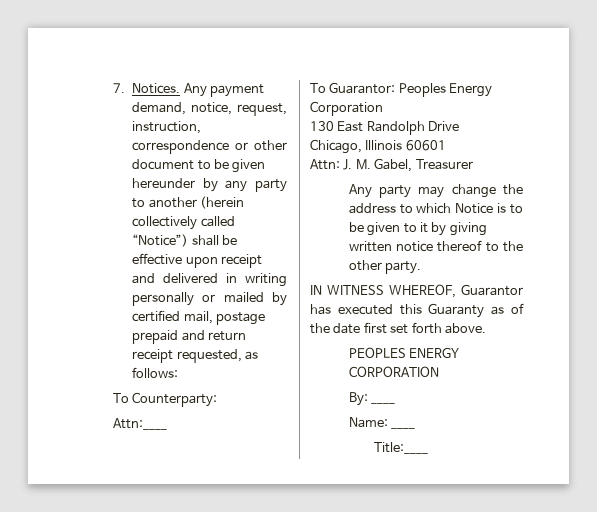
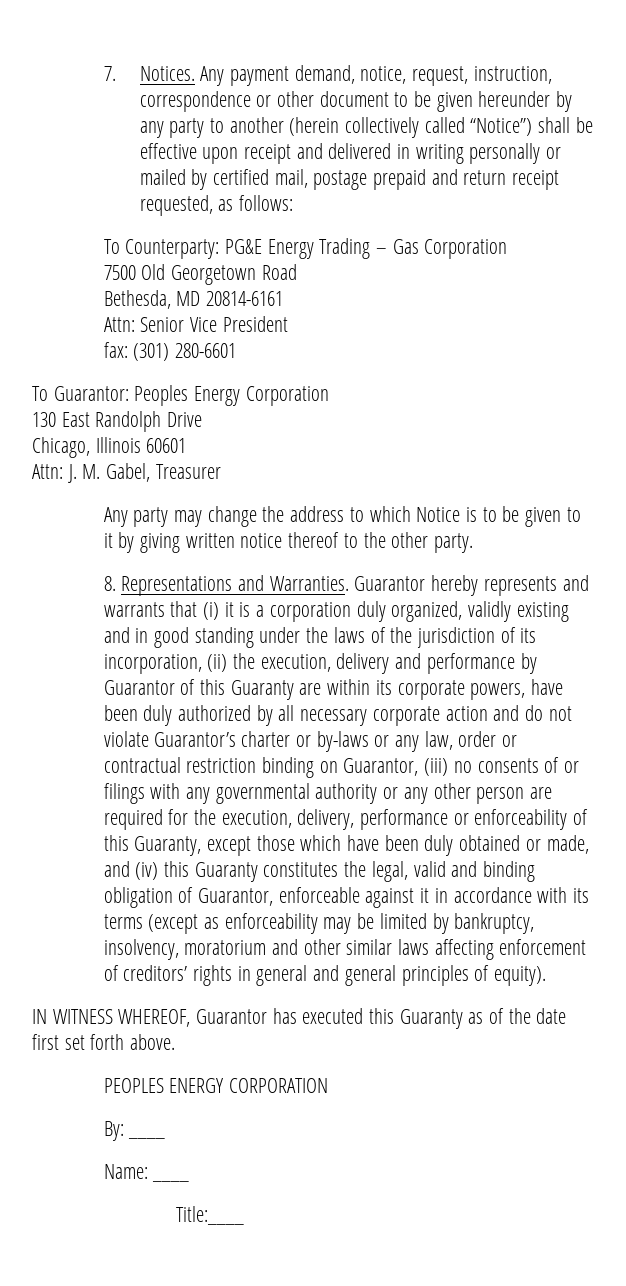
- To Counterparty:
- Attn:____
+ To Counterparty: PG&E Energy Trading – Gas Corporation
+ 7500 Old Georgetown Road
+ Bethesda, MD 20814-6161
+ Attn: Senior Vice President
+ fax: (301) 280-6601
+ 8. Representations and Warranties. Guarantor hereby represents and warrants that (i) it is a corporation duly organized, validly existing and in good standing under the laws of the jurisdiction of its incorporation, (ii) the execution, delivery and performance by Guarantor of this Guaranty are within its corporate powers, have been duly authorized by all necessary corporate action and do not violate Guarantor’s charter or by-laws or any law, order or contractual restriction binding on Guarantor, (iii) no consents of or filings with any governmental authority or any other person are required for the execution, delivery, performance or enforceability of this Guaranty, except those which have been duly obtained or made, and (iv) this Guaranty constitutes the legal, valid and binding obligation of Guarantor, enforceable against it in accordance with its terms (except as enforceability may be limited by bankruptcy, insolvency, moratorium and other similar laws affecting enforcement of creditors’ rights in general and general principles of equity).

